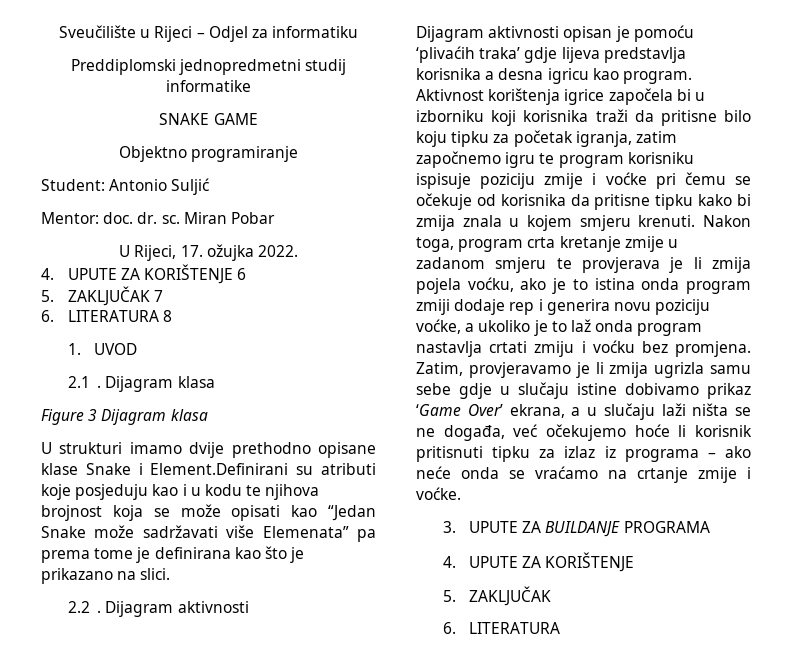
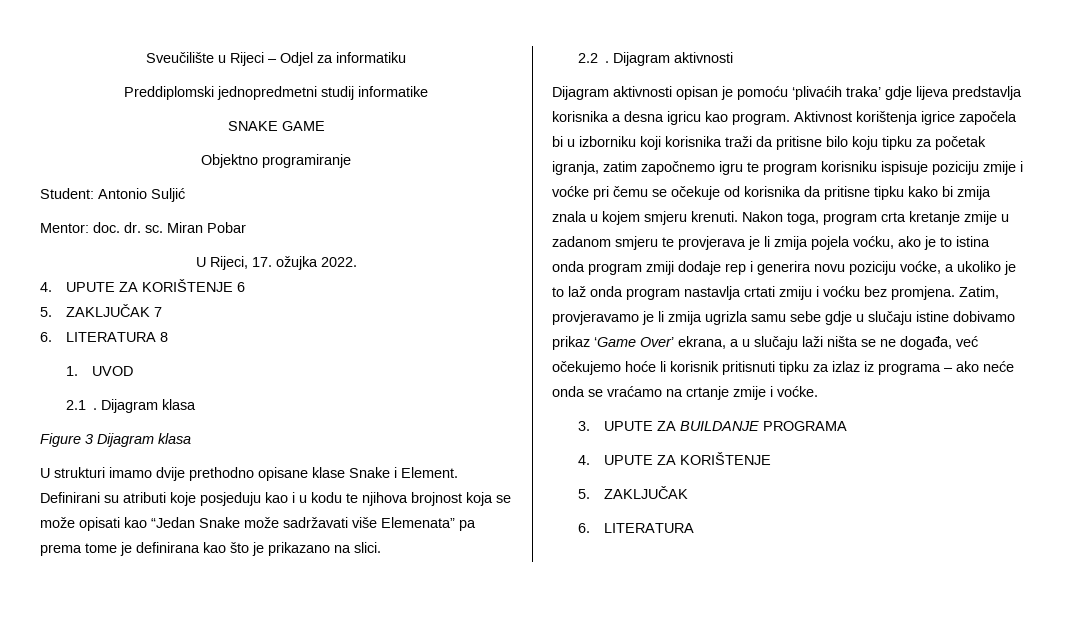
- U strukturi imamo dvije prethodno opisane klase Snake i Element.Definirani su atributi koje posjeduju kao i u kodu te njihova brojnost koja se može opisati kao “Jedan Snake može sadržavati više Elemenata” pa prema tome je definirana kao što je prikazano na slici.
+ U strukturi imamo dvije prethodno opisane klase Snake i Element. Definirani su atributi koje posjeduju kao i u kodu te njihova brojnost koja se može opisati kao “Jedan Snake može sadržavati više Elemenata” pa prema tome je definirana kao što je prikazano na slici.

